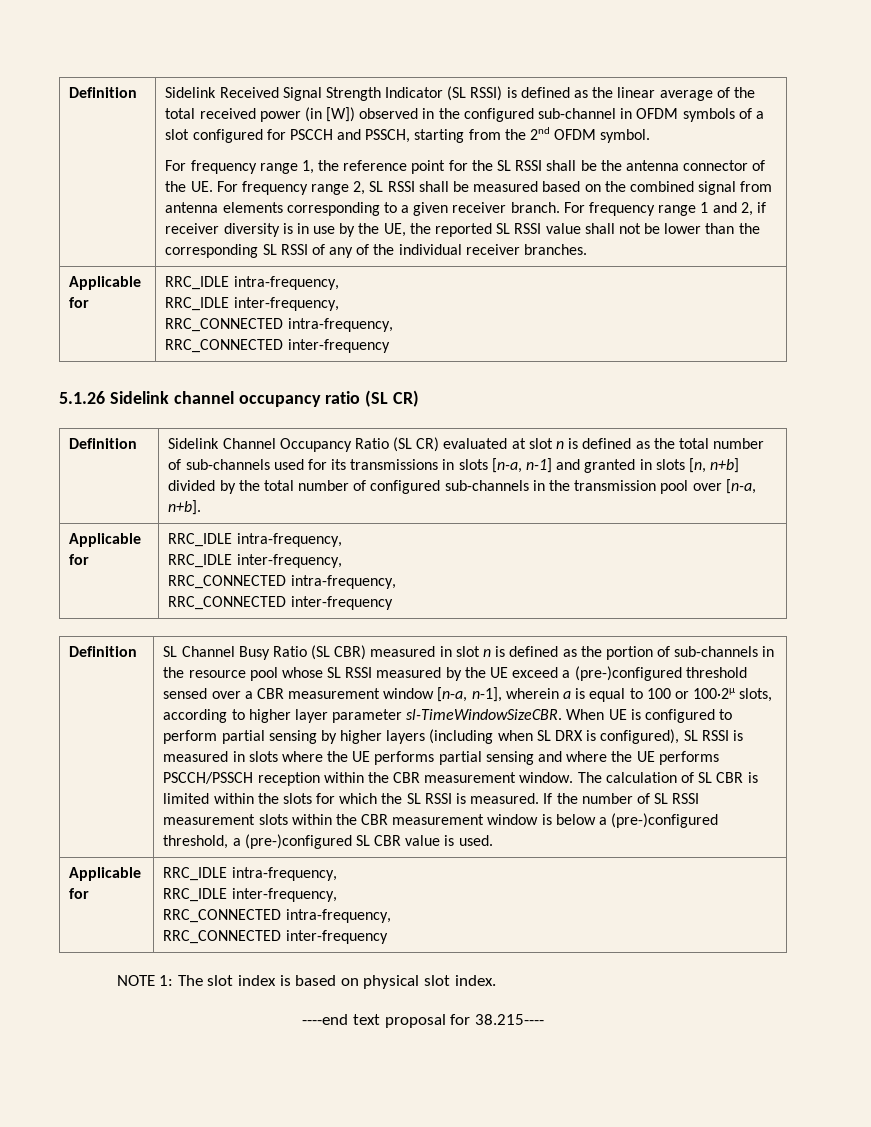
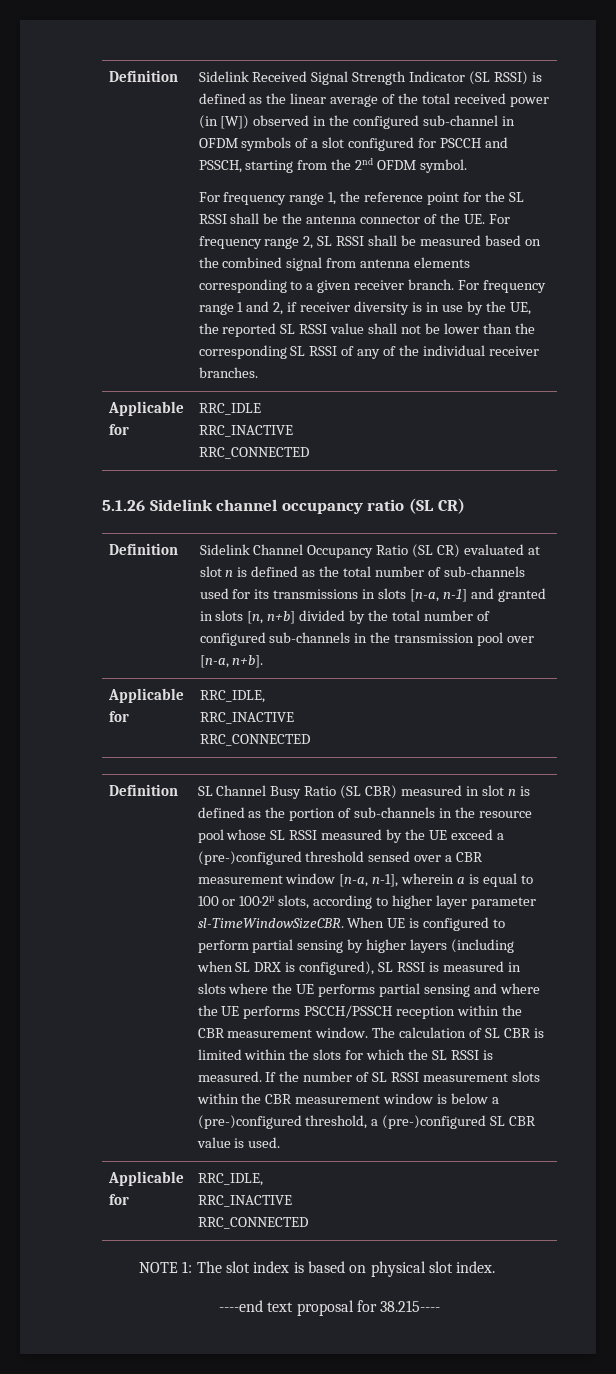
  For frequency range 1 and 2, if receiver diversity is in use by the UE, the reported SL RSSI value shall not be lower than the corresponding SL RSSI of any of the individual receiver branches.
- Applicable for | RRC_IDLE intra-frequency,
- RRC_IDLE inter-frequency,
- RRC_CONNECTED intra-frequency,
- RRC_CONNECTED inter-frequency
+ Applicable for | RRC_IDLE
+ RRC_INACTIVE
+ RRC_CONNECTED
  Sidelink Channel Occupancy Ratio (SL CR) evaluated at slot n is defined as the total number of sub-channels used for its transmissions in slots [n-a, n-1] and granted in slots [n, n+b] divided by the total number of configured sub-channels in the transmission pool over [n-a, n+b].
- Applicable for | RRC_IDLE intra-frequency,
- RRC_IDLE inter-frequency,
- RRC_CONNECTED intra-frequency,
- RRC_CONNECTED inter-frequency
+ Applicable for | RRC_IDLE,
+ RRC_INACTIVE
+ RRC_CONNECTED
  If the number of SL RSSI measurement slots within the CBR measurement window is below a (pre-)configured threshold, a (pre-)configured SL CBR value is used.
- Applicable for | RRC_IDLE intra-frequency,
- RRC_IDLE inter-frequency,
- RRC_CONNECTED intra-frequency,
- RRC_CONNECTED inter-frequency
+ Applicable for | RRC_IDLE,
+ RRC_INACTIVE
+ RRC_CONNECTED

